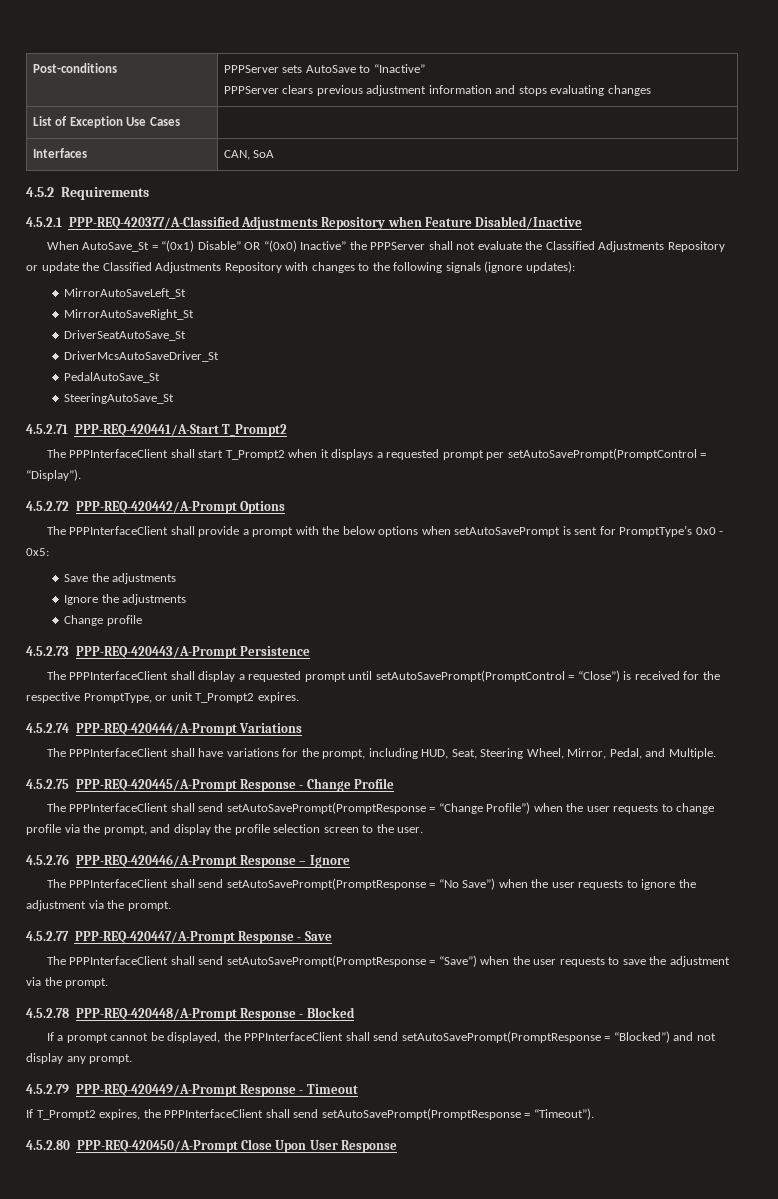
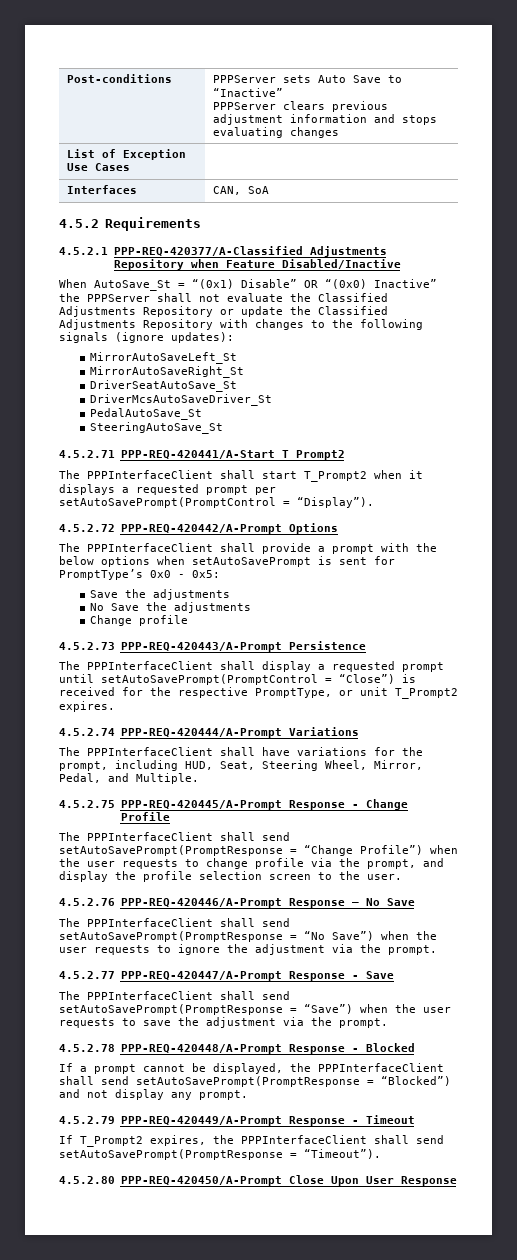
- Post-conditions | PPPServer sets AutoSave to “Inactive”
+ Post-conditions | PPPServer sets Auto Save to “Inactive”
- Ignore the adjustments
+ No Save the adjustments
- 4.5.2.76 PPP-REQ-420446/A-Prompt Response – Ignore
+ 4.5.2.76 PPP-REQ-420446/A-Prompt Response – No Save

